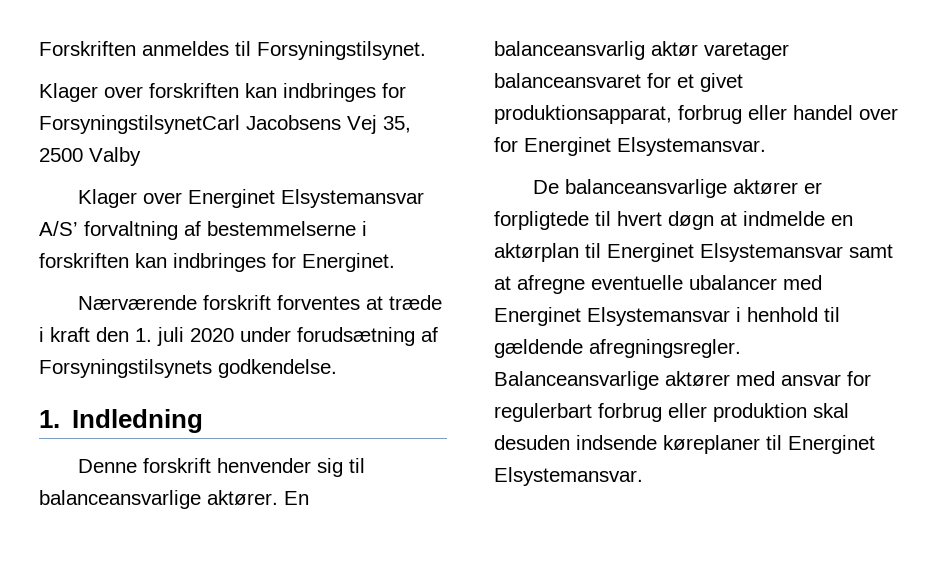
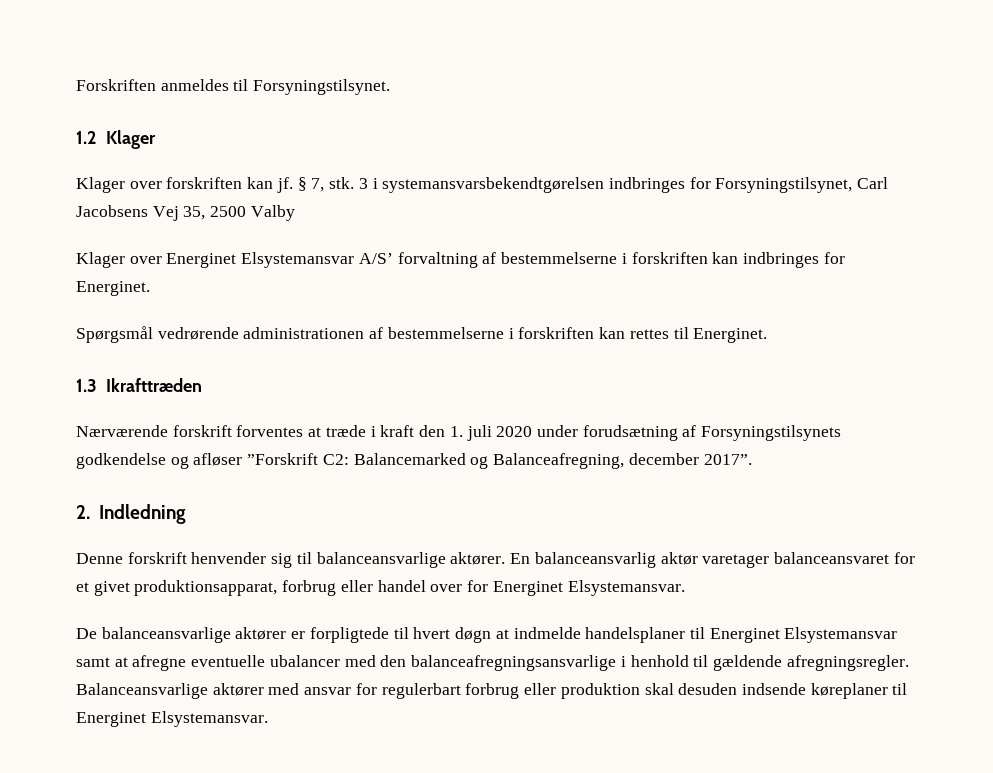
+ 1.2 Klager
- Klager over forskriften kan indbringes for ForsyningstilsynetCarl Jacobsens Vej 35, 2500 Valby
+ Klager over forskriften kan jf. § 7, stk. 3 i systemansvarsbekendtgørelsen indbringes for Forsyningstilsynet, Carl Jacobsens Vej 35, 2500 Valby
+ Spørgsmål vedrørende administrationen af bestemmelserne i forskriften kan rettes til Energinet.
+ 1.3 Ikrafttræden
- Nærværende forskrift forventes at træde i kraft den 1. juli 2020 under forudsætning af Forsyningstilsynets godkendelse.
- 1. Indledning
+ Nærværende forskrift forventes at træde i kraft den 1. juli 2020 under forudsætning af Forsyningstilsynets godkendelse og afløser ”Forskrift C2: Balancemarked og Balanceafregning, december 2017”.
+ 2. Indledning
- De balanceansvarlige aktører er forpligtede til hvert døgn at indmelde en aktørplan til Energinet Elsystemansvar samt at afregne eventuelle ubalancer med Energinet Elsystemansvar i henhold til gældende afregningsregler.
+ De balanceansvarlige aktører er forpligtede til hvert døgn at indmelde handelsplaner til Energinet Elsystemansvar samt at afregne eventuelle ubalancer med den balanceafregningsansvarlige i henhold til gældende afregningsregler.

